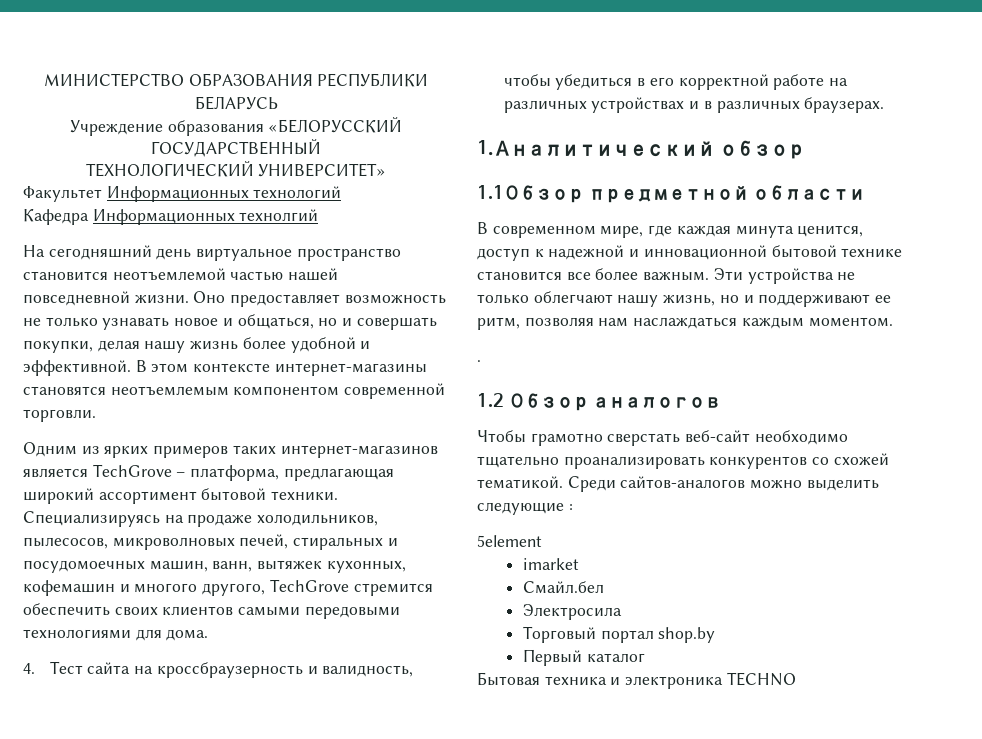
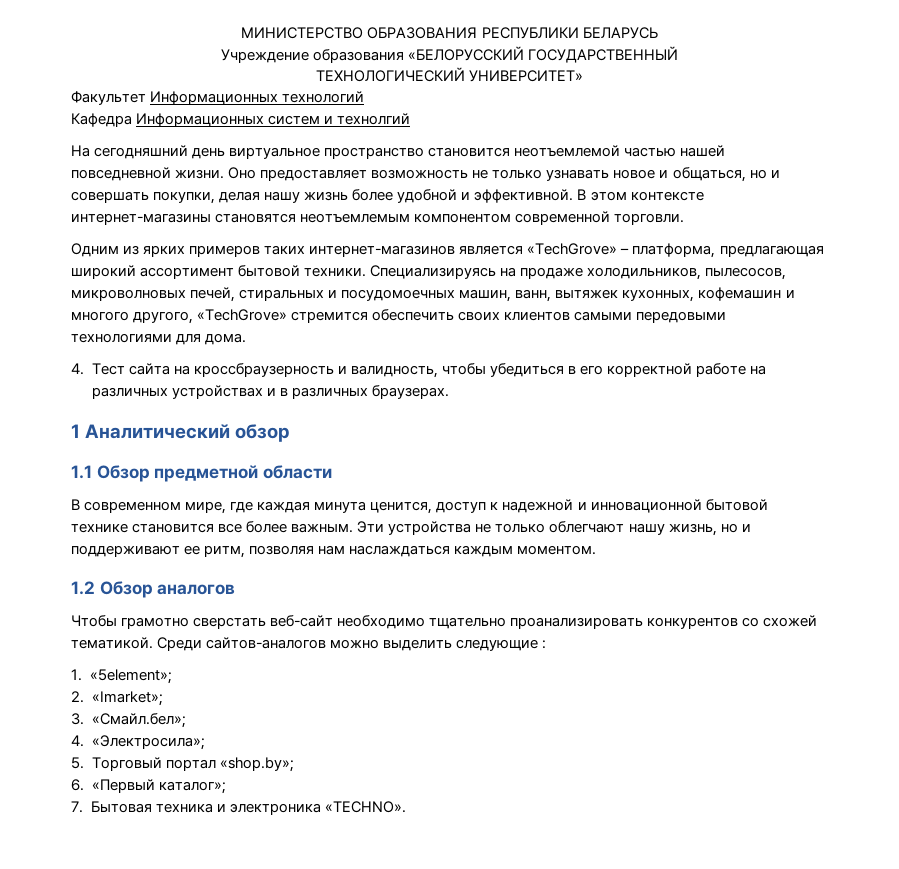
- Кафедра Информационных технолгий
+ Кафедра Информационных систем и технолгий
- Одним из ярких примеров таких интернет-магазинов является TechGrove – платформа, предлагающая широкий ассортимент бытовой техники.
+ Одним из ярких примеров таких интернет-магазинов является «TechGrove» – платформа, предлагающая широкий ассортимент бытовой техники.
- Специализируясь на продаже холодильников, пылесосов, микроволновых печей, стиральных и посудомоечных машин, ванн, вытяжек кухонных, кофемашин и многого другого, TechGrove стремится обеспечить своих клиентов самыми передовыми технологиями для дома.
+ Специализируясь на продаже холодильников, пылесосов, микроволновых печей, стиральных и посудомоечных машин, ванн, вытяжек кухонных, кофемашин и многого другого, «TechGrove» стремится обеспечить своих клиентов самыми передовыми технологиями для дома.
- 1.Аналитический обзор
+ 1 Аналитический обзор
- 1.1Обзор предметной области
+ 1.1 Обзор предметной области
- .
- 5element
- imarket
- Смайл.бел
- Электросила
- Торговый портал shop.by
- Первый каталог
- Бытовая техника и электроника TECHNO
+ 1. «5element»;
+ 2. «Imarket»;
+ 3. «Смайл.бел»;
+ 4. «Электросила»;
+ 5. Торговый портал «shop.by»;
+ 6. «Первый каталог»;
+ 7. Бытовая техника и электроника «TECHNO».

